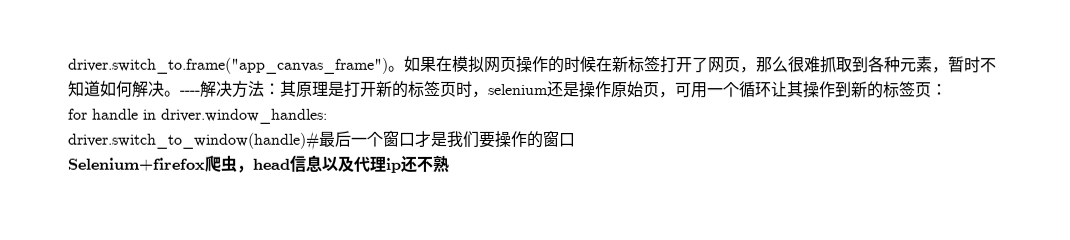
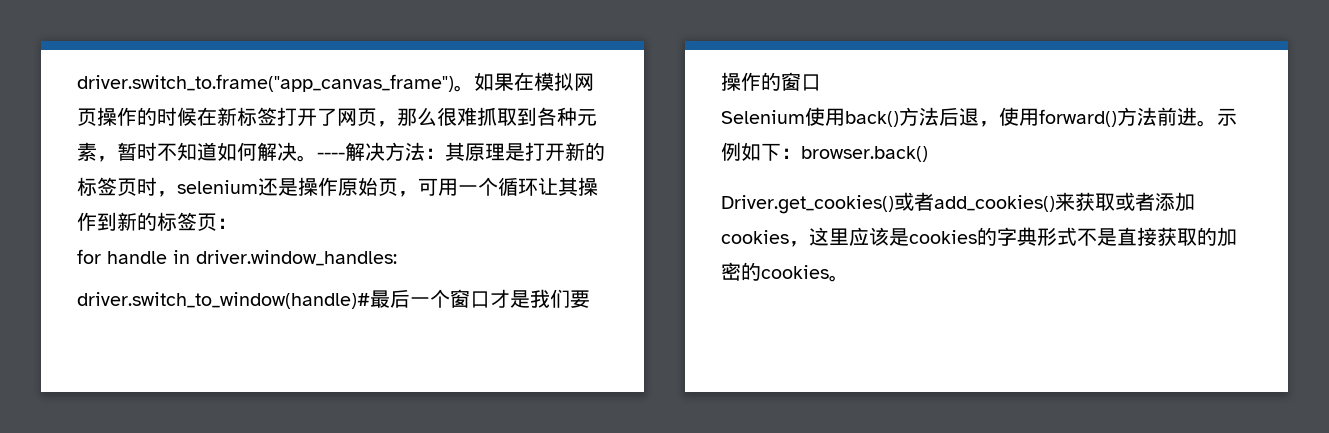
- Selenium+firefox爬虫，head信息以及代理ip还不熟
+ Selenium使用back()方法后退，使用forward()方法前进。示例如下：browser.back()
+ Driver.get_cookies()或者add_cookies()来获取或者添加cookies，这里应该是cookies的字典形式不是直接获取的加密的cookies。

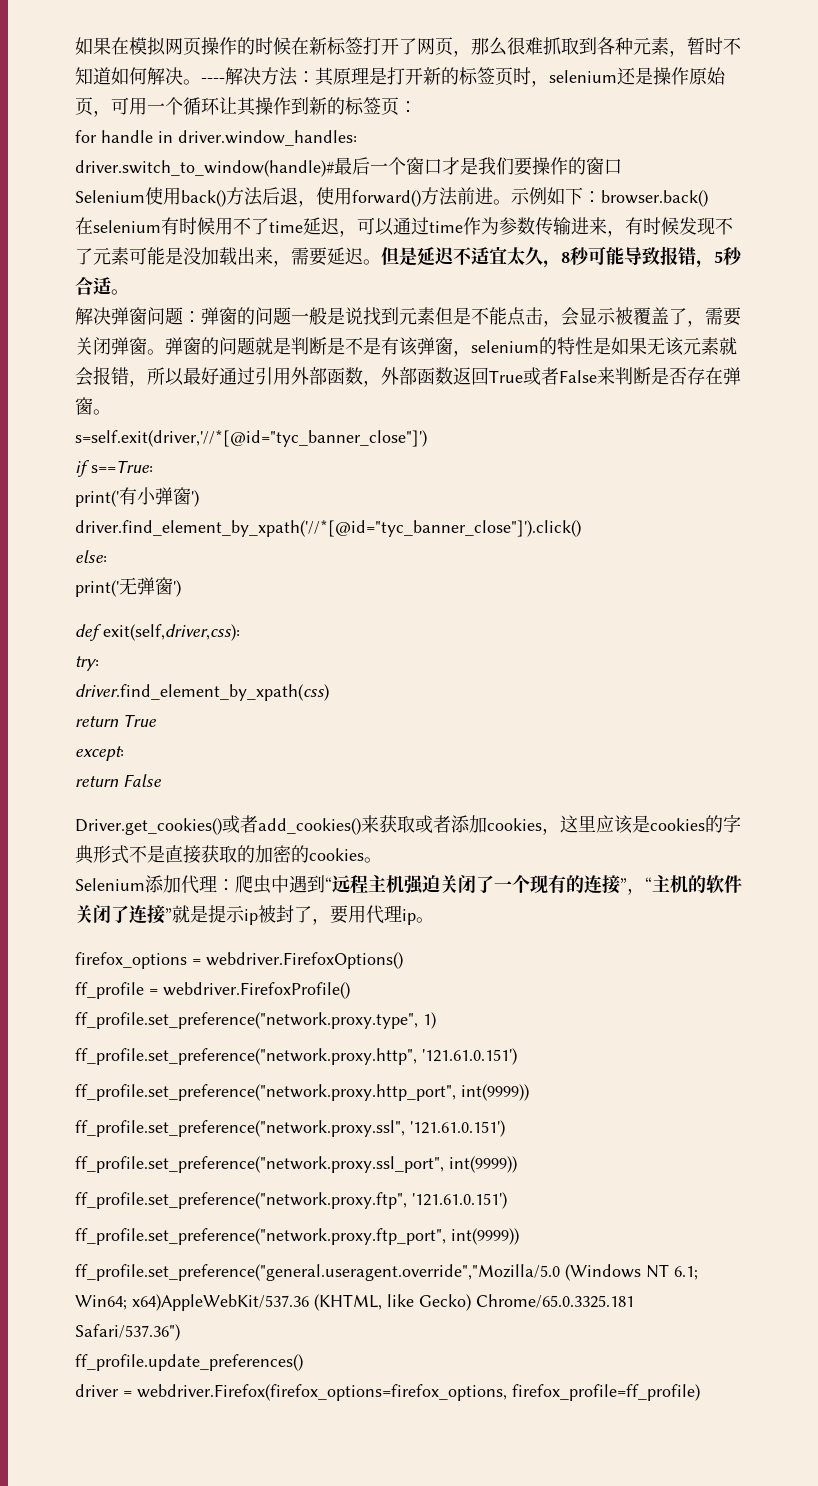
- driver.switch_to.frame("app_canvas_frame")。
+ 在selenium有时候用不了time延迟，可以通过time作为参数传输进来，有时候发现不了元素可能是没加载出来，需要延迟。但是延迟不适宜太久，8秒可能导致报错，5秒合适。
+ 解决弹窗问题：弹窗的问题一般是说找到元素但是不能点击，会显示被覆盖了，需要关闭弹窗。弹窗的问题就是判断是不是有该弹窗，selenium的特性是如果无该元素就会报错，所以最好通过引用外部函数，外部函数返回True或者False来判断是否存在弹窗。
+ s=self.exit(driver,'//*[@id="tyc_banner_close"]')
+ if s==True:
+ print('有小弹窗')
+ driver.find_element_by_xpath('//*[@id="tyc_banner_close"]').click()
+ else:
+ print('无弹窗')
+ def exit(self,driver,css):
+ try:
+ driver.find_element_by_xpath(css)
+ return True
+ except:
+ return False
+ Selenium添加代理：爬虫中遇到“远程主机强迫关闭了一个现有的连接”，“主机的软件关闭了连接”就是提示ip被封了，要用代理ip。
+ firefox_options = webdriver.FirefoxOptions()
+ ff_profile = webdriver.FirefoxProfile()
+ ff_profile.set_preference("network.proxy.type", 1)
+ ff_profile.set_preference("network.proxy.http", '121.61.0.151')
+ ff_profile.set_preference("network.proxy.http_port", int(9999))
+ ff_profile.set_preference("network.proxy.ssl", '121.61.0.151')
+ ff_profile.set_preference("network.proxy.ssl_port", int(9999))
+ ff_profile.set_preference("network.proxy.ftp", '121.61.0.151')
+ ff_profile.set_preference("network.proxy.ftp_port", int(9999))
+ ff_profile.set_preference("general.useragent.override","Mozilla/5.0 (Windows NT 6.1; Win64; x64)AppleWebKit/537.36 (KHTML, like Gecko) Chrome/65.0.3325.181 Safari/537.36")
+ ff_profile.update_preferences()
+ driver = webdriver.Firefox(firefox_options=firefox_options, firefox_profile=ff_profile)

